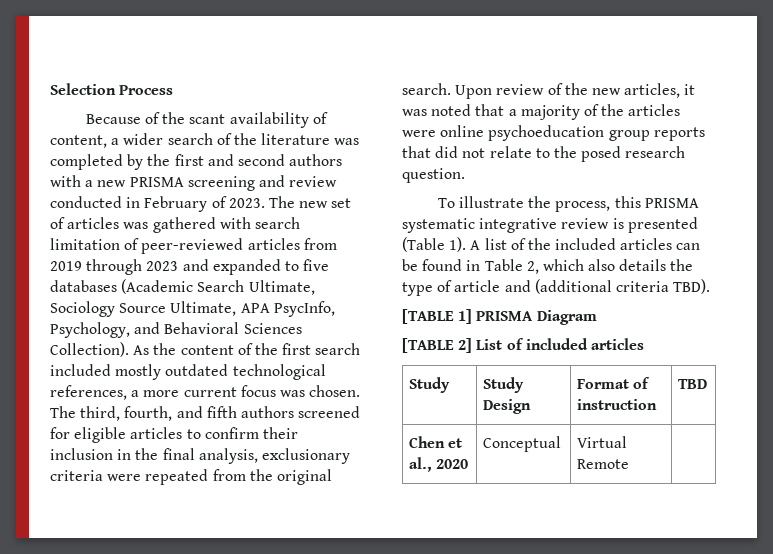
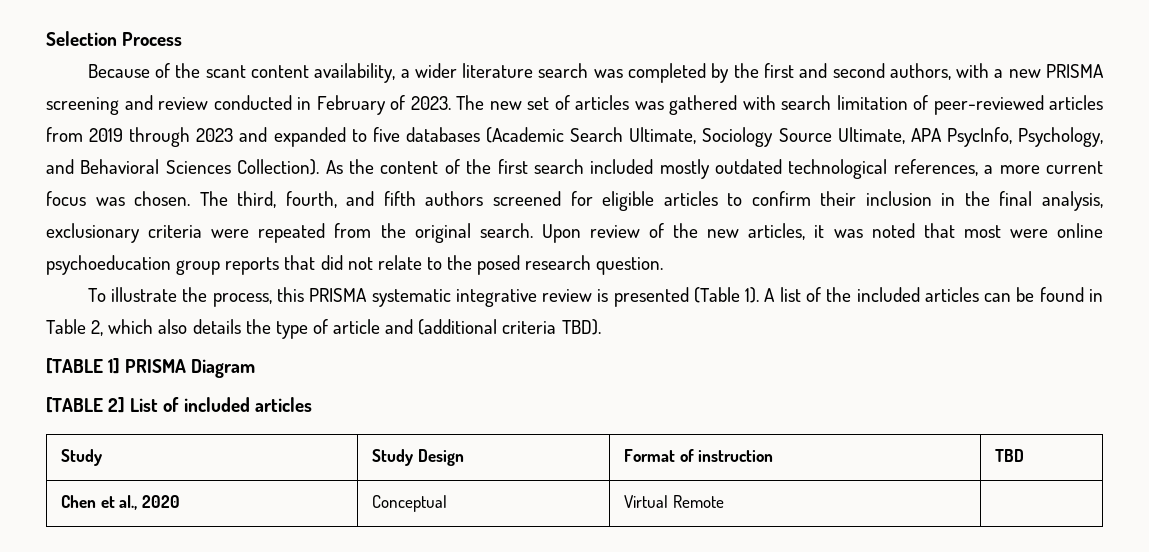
- Because of the scant availability of content, a wider search of the literature was completed by the first and second authors with a new PRISMA screening and review conducted in February of 2023.
+ Because of the scant content availability, a wider literature search was completed by the first and second authors, with a new PRISMA screening and review conducted in February of 2023.
- Upon review of the new articles, it was noted that a majority of the articles were online psychoeducation group reports that did not relate to the posed research question.
+ Upon review of the new articles, it was noted that most were online psychoeducation group reports that did not relate to the posed research question.

